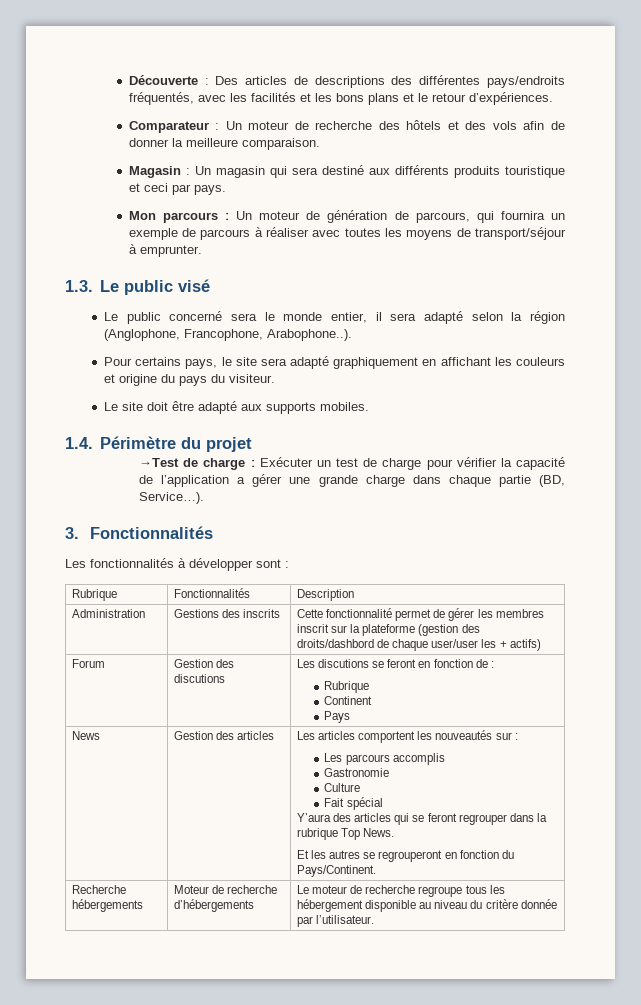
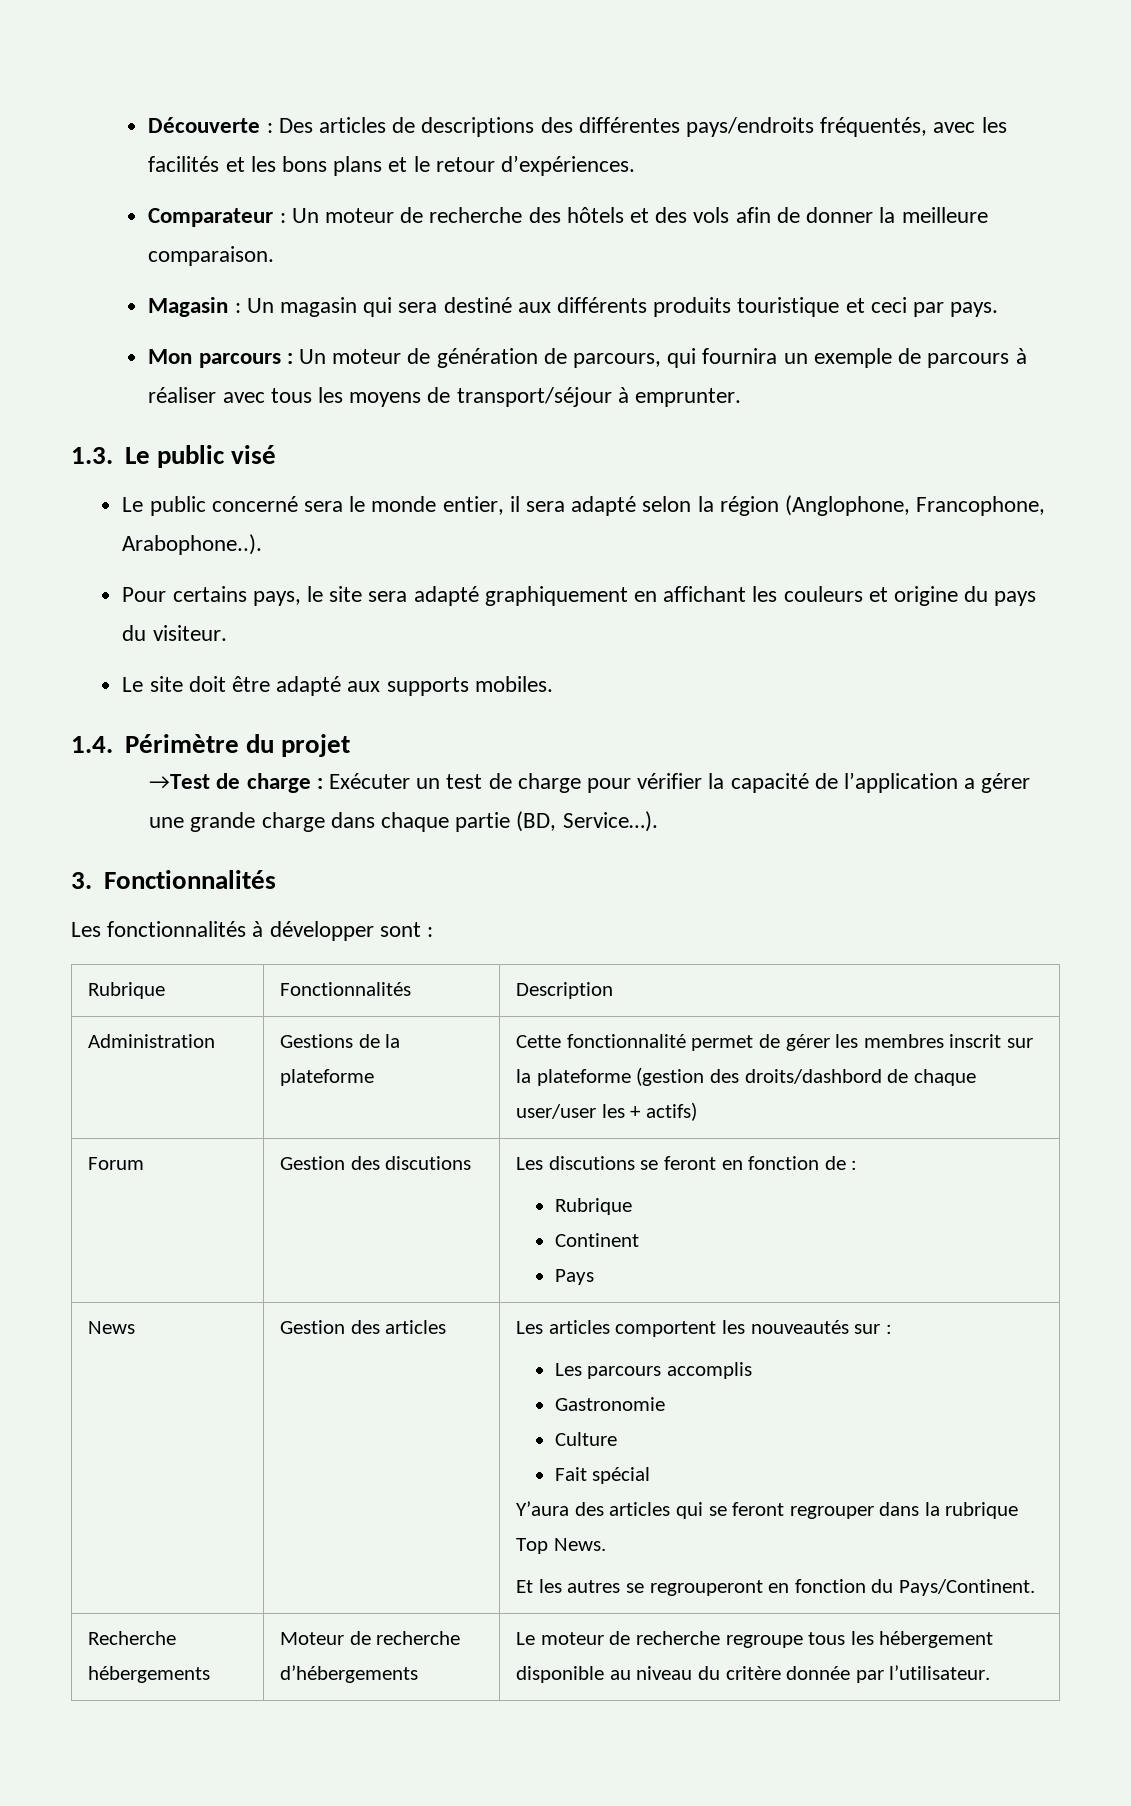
- Mon parcours : Un moteur de génération de parcours, qui fournira un exemple de parcours à réaliser avec toutes les moyens de transport/séjour à emprunter.
+ Mon parcours : Un moteur de génération de parcours, qui fournira un exemple de parcours à réaliser avec tous les moyens de transport/séjour à emprunter.
- Administration | Gestions des inscrits | Cette fonctionnalité permet de gérer les membres inscrit sur la plateforme (gestion des droits/dashbord de chaque user/user les + actifs)
+ Administration | Gestions de la plateforme | Cette fonctionnalité permet de gérer les membres inscrit sur la plateforme (gestion des droits/dashbord de chaque user/user les + actifs)

